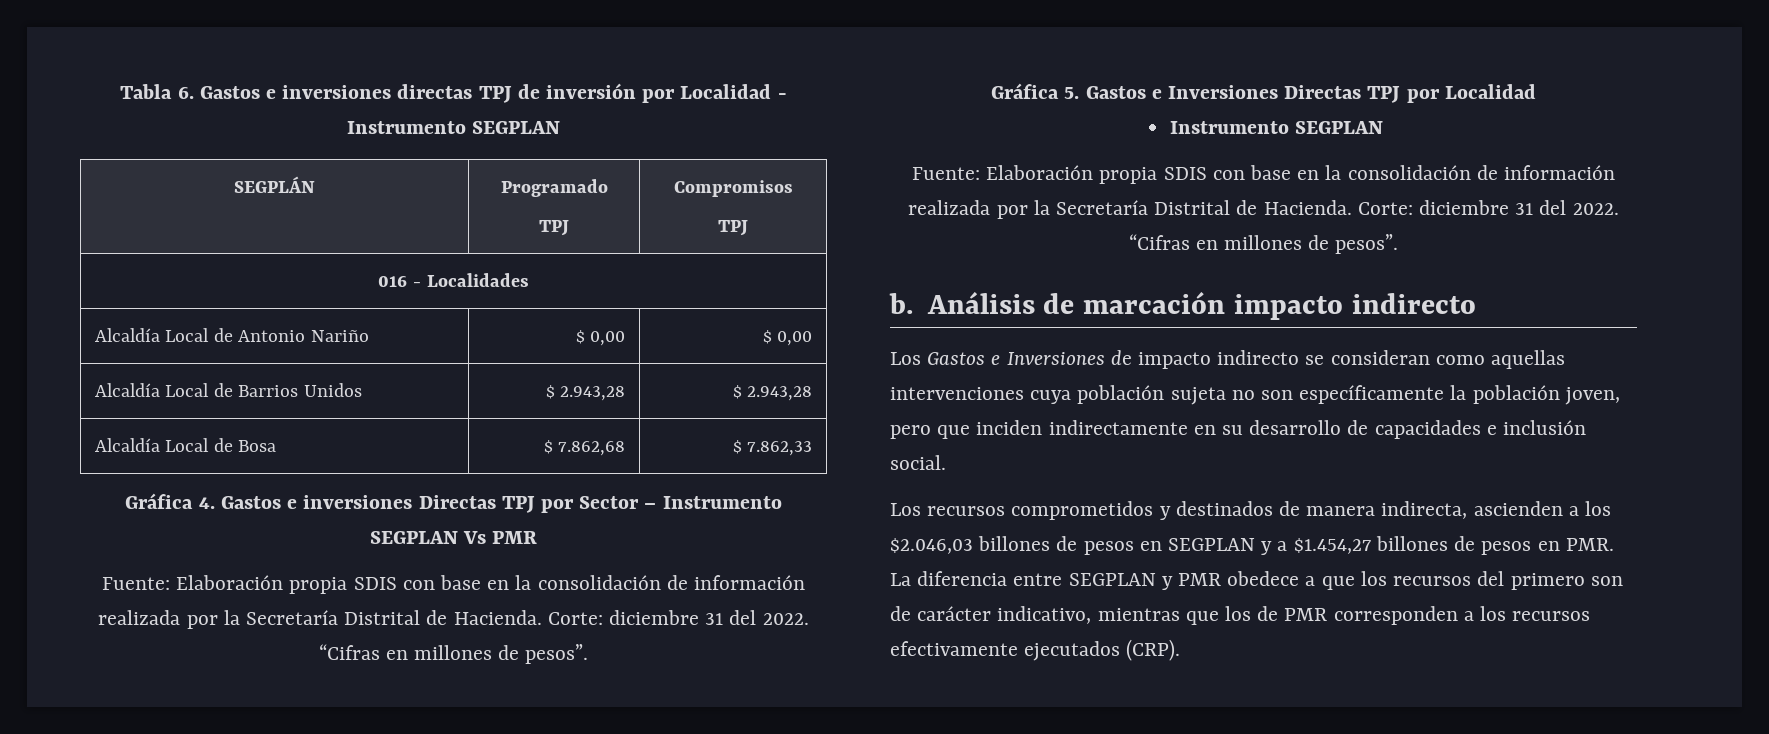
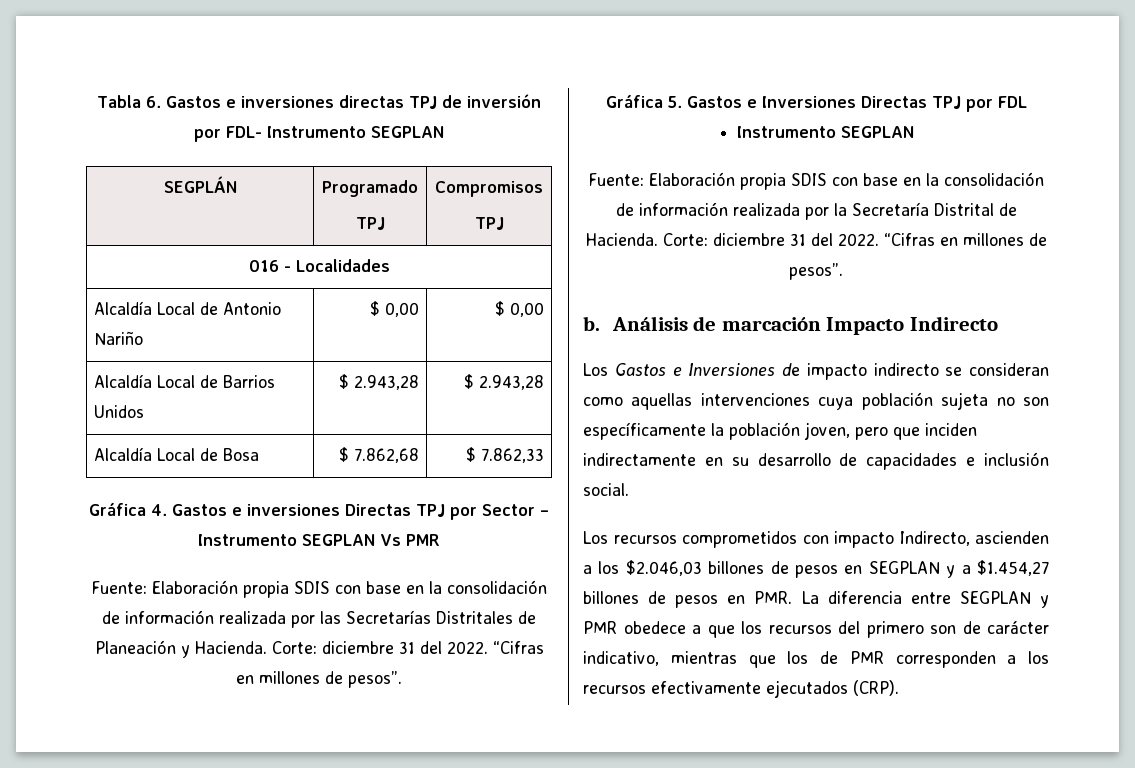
- Tabla 6. Gastos e inversiones directas TPJ de inversión por Localidad - Instrumento SEGPLAN
+ Tabla 6. Gastos e inversiones directas TPJ de inversión por FDL- Instrumento SEGPLAN
  Gráfica 4. Gastos e inversiones Directas TPJ por Sector – Instrumento SEGPLAN Vs PMR
- Fuente: Elaboración propia SDIS con base en la consolidación de información realizada por la Secretaría Distrital de Hacienda.
+ Fuente: Elaboración propia SDIS con base en la consolidación de información realizada por las Secretarías Distritales de Planeación y Hacienda.
- Gráfica 5. Gastos e Inversiones Directas TPJ por Localidad
+ Gráfica 5. Gastos e Inversiones Directas TPJ por FDL
- Análisis de marcación impacto indirecto
+ Análisis de marcación Impacto Indirecto
- Los recursos comprometidos y destinados de manera indirecta, ascienden a los $2.046,03 billones de pesos en SEGPLAN y a $1.454,27 billones de pesos en PMR. La diferencia entre SEGPLAN y PMR obedece a que los recursos del primero son de carácter indicativo, mientras que los de PMR corresponden a los recursos efectivamente ejecutados (CRP).
+ Los recursos comprometidos con impacto Indirecto, ascienden a los $2.046,03 billones de pesos en SEGPLAN y a $1.454,27 billones de pesos en PMR. La diferencia entre SEGPLAN y PMR obedece a que los recursos del primero son de carácter indicativo, mientras que los de PMR corresponden a los recursos efectivamente ejecutados (CRP).

